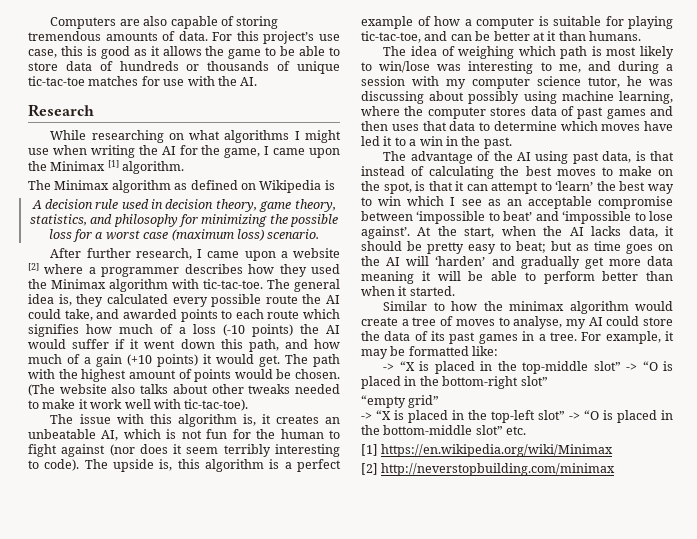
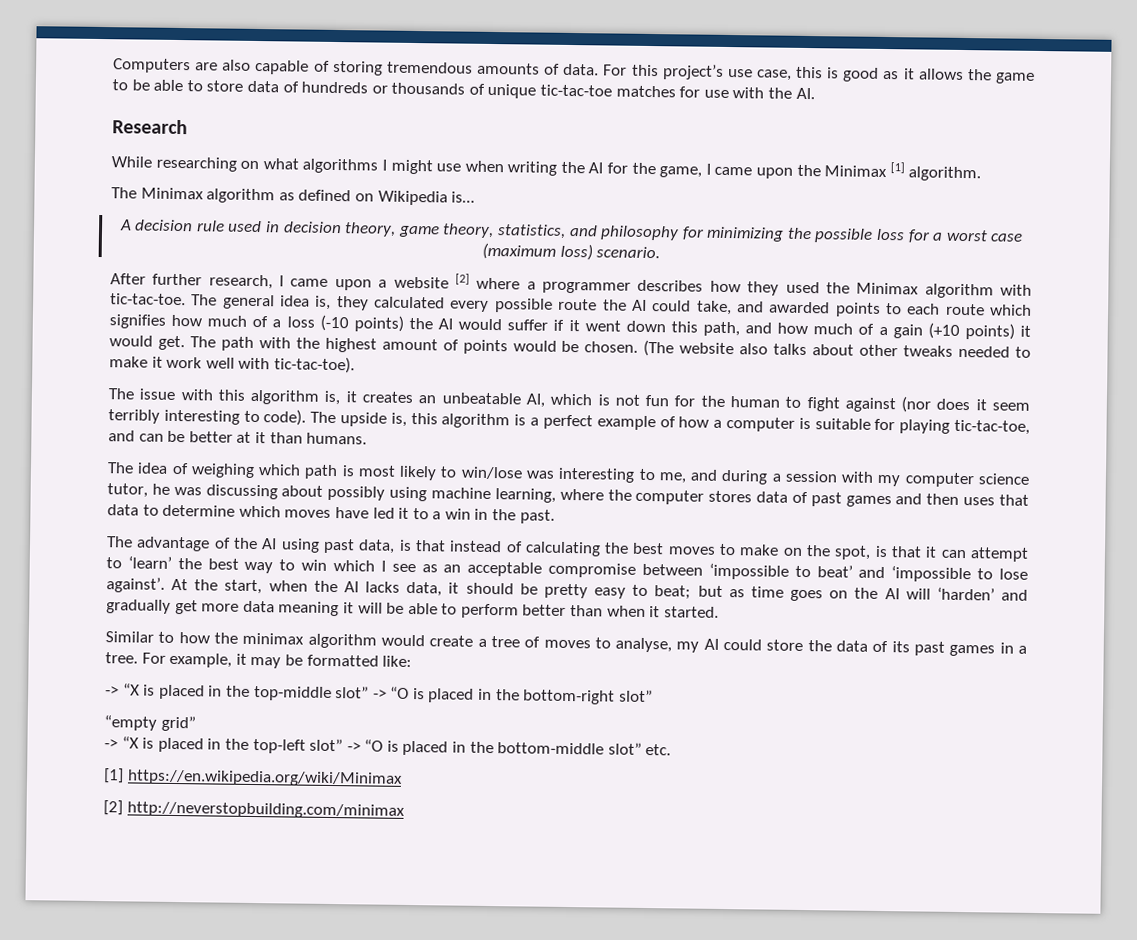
- The Minimax algorithm as defined on Wikipedia is
+ The Minimax algorithm as defined on Wikipedia is…

